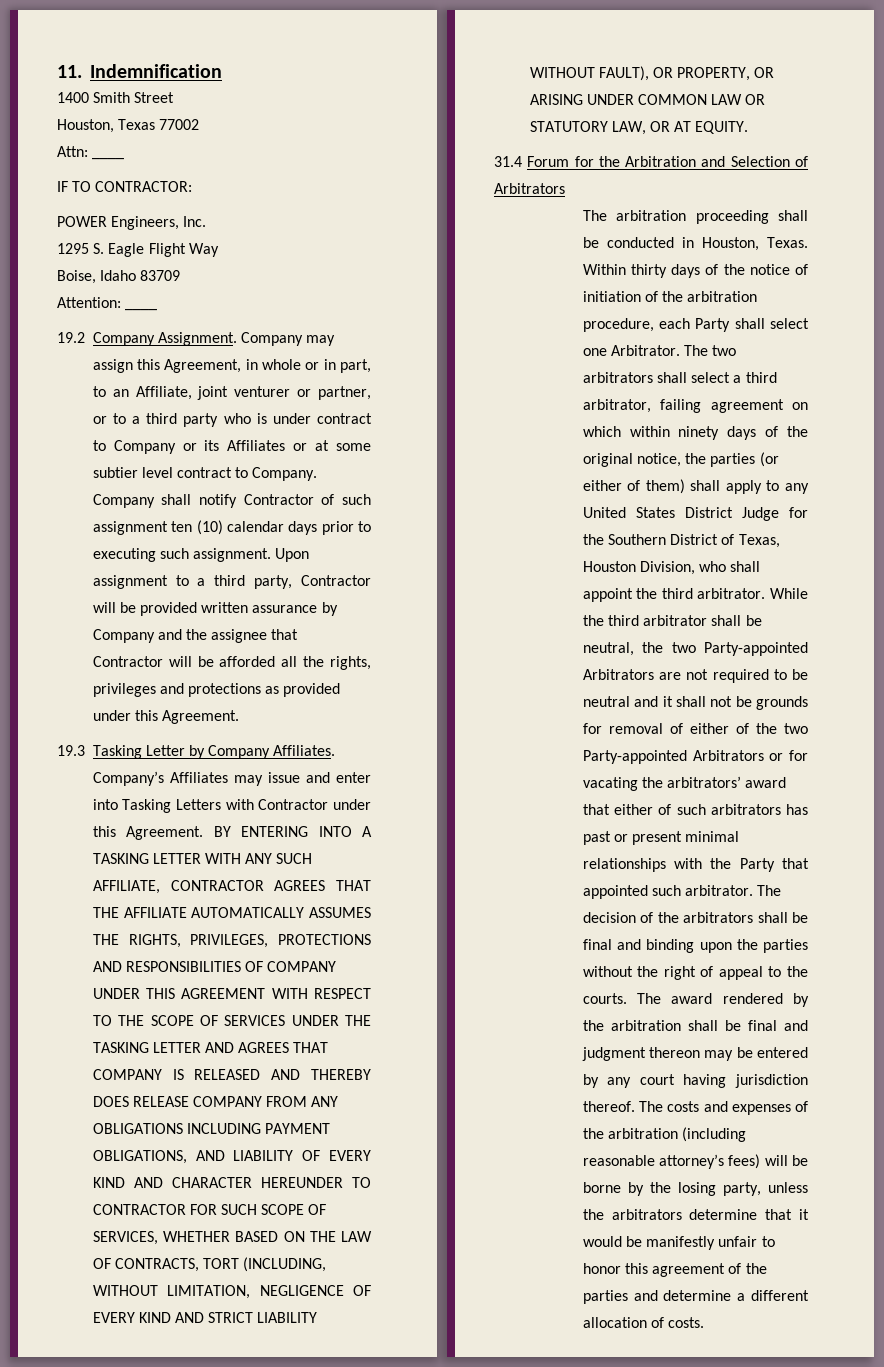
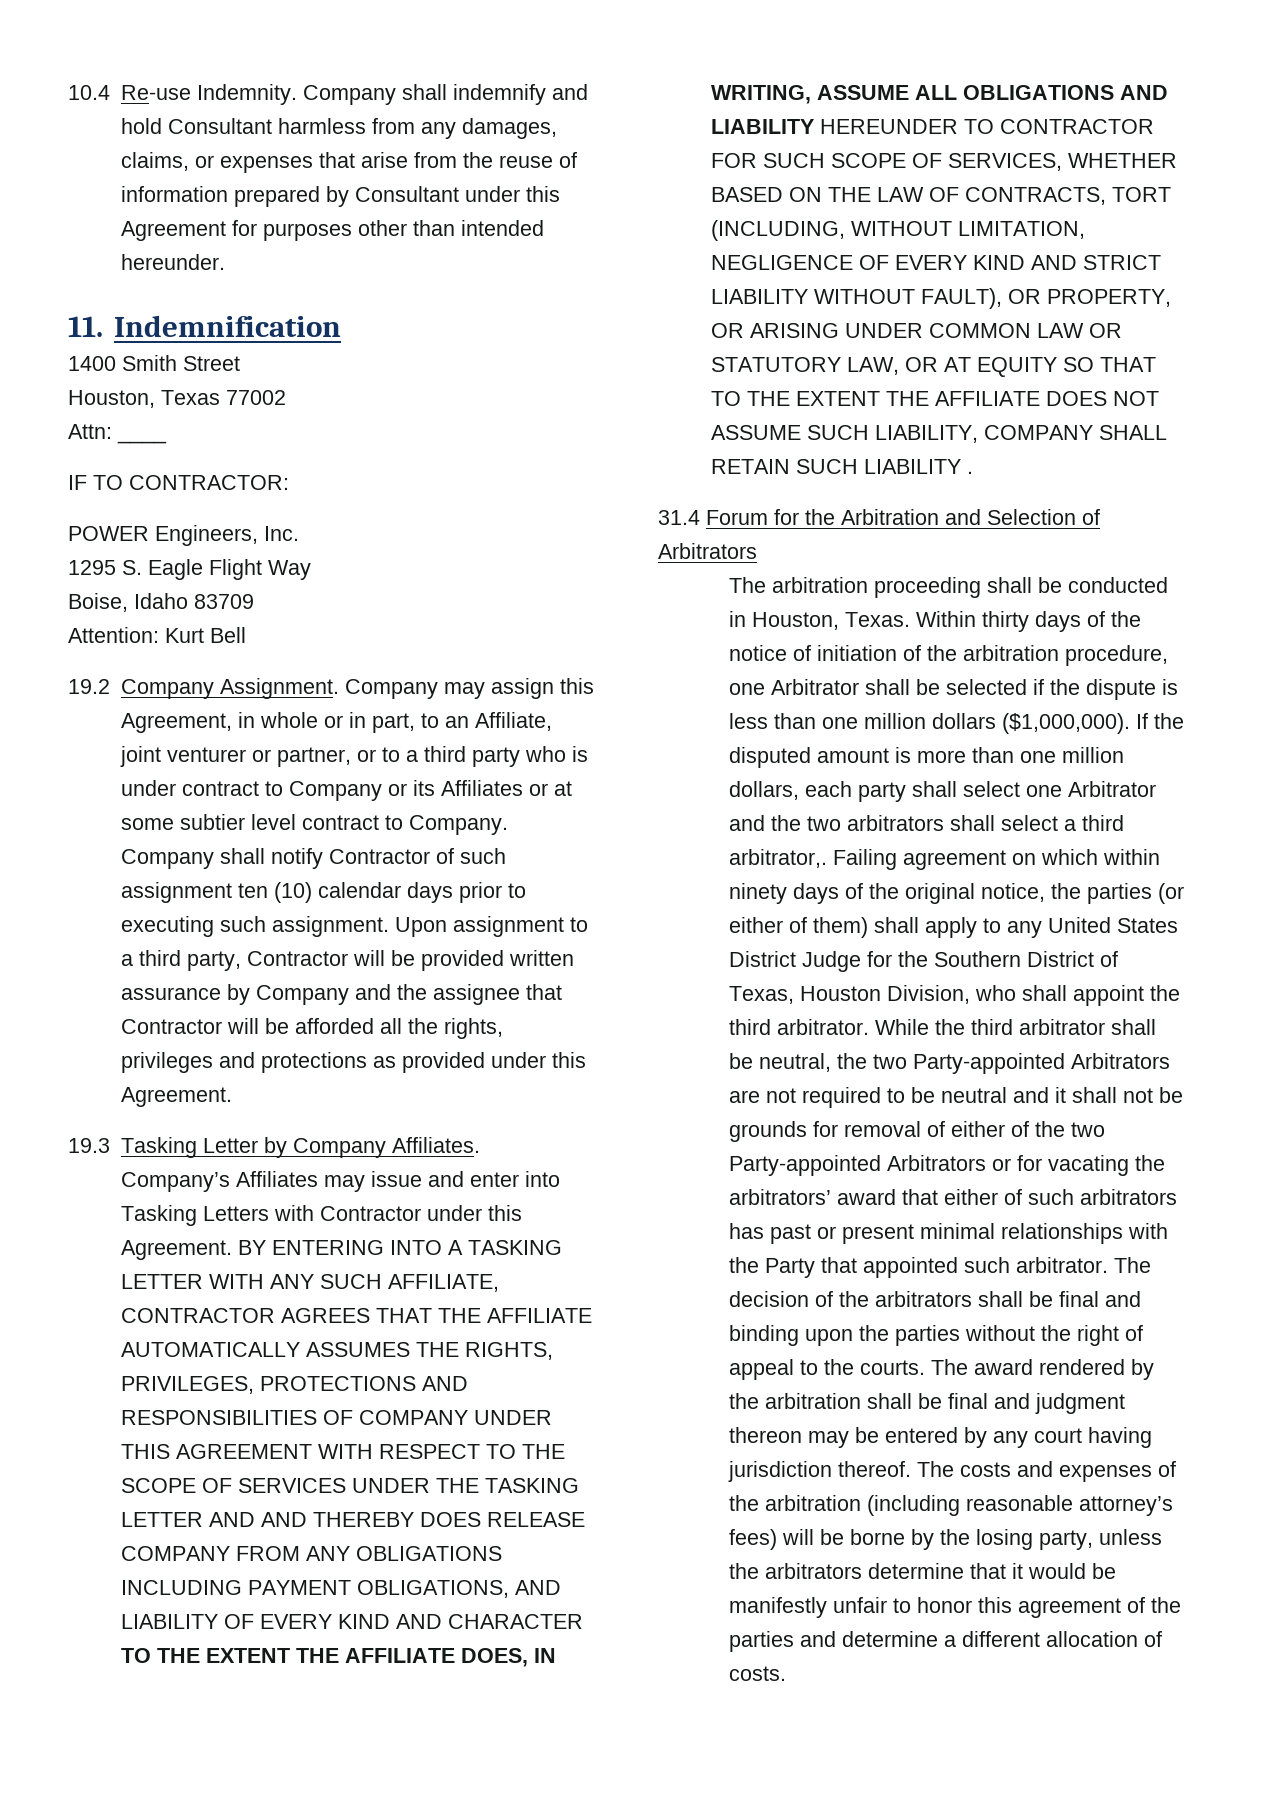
+ 10.4 Re-use Indemnity. Company shall indemnify and hold Consultant harmless from any damages, claims, or expenses that arise from the reuse of information prepared by Consultant under this Agreement for purposes other than intended hereunder.
- Attention: ____
+ Attention: Kurt Bell
- BY ENTERING INTO A TASKING LETTER WITH ANY SUCH AFFILIATE, CONTRACTOR AGREES THAT THE AFFILIATE AUTOMATICALLY ASSUMES THE RIGHTS, PRIVILEGES, PROTECTIONS AND RESPONSIBILITIES OF COMPANY UNDER THIS AGREEMENT WITH RESPECT TO THE SCOPE OF SERVICES UNDER THE TASKING LETTER AND AGREES THAT COMPANY IS RELEASED AND THEREBY DOES RELEASE COMPANY FROM ANY OBLIGATIONS INCLUDING PAYMENT OBLIGATIONS, AND LIABILITY OF EVERY KIND AND CHARACTER HEREUNDER TO CONTRACTOR FOR SUCH SCOPE OF SERVICES, WHETHER BASED ON THE LAW OF CONTRACTS, TORT (INCLUDING, WITHOUT LIMITATION, NEGLIGENCE OF EVERY KIND AND STRICT LIABILITY WITHOUT FAULT), OR PROPERTY, OR ARISING UNDER COMMON LAW OR STATUTORY LAW, OR AT EQUITY.
+ BY ENTERING INTO A TASKING LETTER WITH ANY SUCH AFFILIATE, CONTRACTOR AGREES THAT THE AFFILIATE AUTOMATICALLY ASSUMES THE RIGHTS, PRIVILEGES, PROTECTIONS AND RESPONSIBILITIES OF COMPANY UNDER THIS AGREEMENT WITH RESPECT TO THE SCOPE OF SERVICES UNDER THE TASKING LETTER AND AND THEREBY DOES RELEASE COMPANY FROM ANY OBLIGATIONS INCLUDING PAYMENT OBLIGATIONS, AND LIABILITY OF EVERY KIND AND CHARACTER TO THE EXTENT THE AFFILIATE DOES, IN WRITING, ASSUME ALL OBLIGATIONS AND LIABILITY HEREUNDER TO CONTRACTOR FOR SUCH SCOPE OF SERVICES, WHETHER BASED ON THE LAW OF CONTRACTS, TORT (INCLUDING, WITHOUT LIMITATION, NEGLIGENCE OF EVERY KIND AND STRICT LIABILITY WITHOUT FAULT), OR PROPERTY, OR ARISING UNDER COMMON LAW OR STATUTORY LAW, OR AT EQUITY SO THAT TO THE EXTENT THE AFFILIATE DOES NOT ASSUME SUCH LIABILITY, COMPANY SHALL RETAIN SUCH LIABILITY .
- Within thirty days of the notice of initiation of the arbitration procedure, each Party shall select one Arbitrator. The two arbitrators shall select a third arbitrator, failing agreement on which within ninety days of the original notice, the parties (or either of them) shall apply to any United States District Judge for the Southern District of Texas, Houston Division, who shall appoint the third arbitrator.
+ Within thirty days of the notice of initiation of the arbitration procedure, one Arbitrator shall be selected if the dispute is less than one million dollars ($1,000,000). If the disputed amount is more than one million dollars, each party shall select one Arbitrator and the two arbitrators shall select a third arbitrator,. Failing agreement on which within ninety days of the original notice, the parties (or either of them) shall apply to any United States District Judge for the Southern District of Texas, Houston Division, who shall appoint the third arbitrator.

